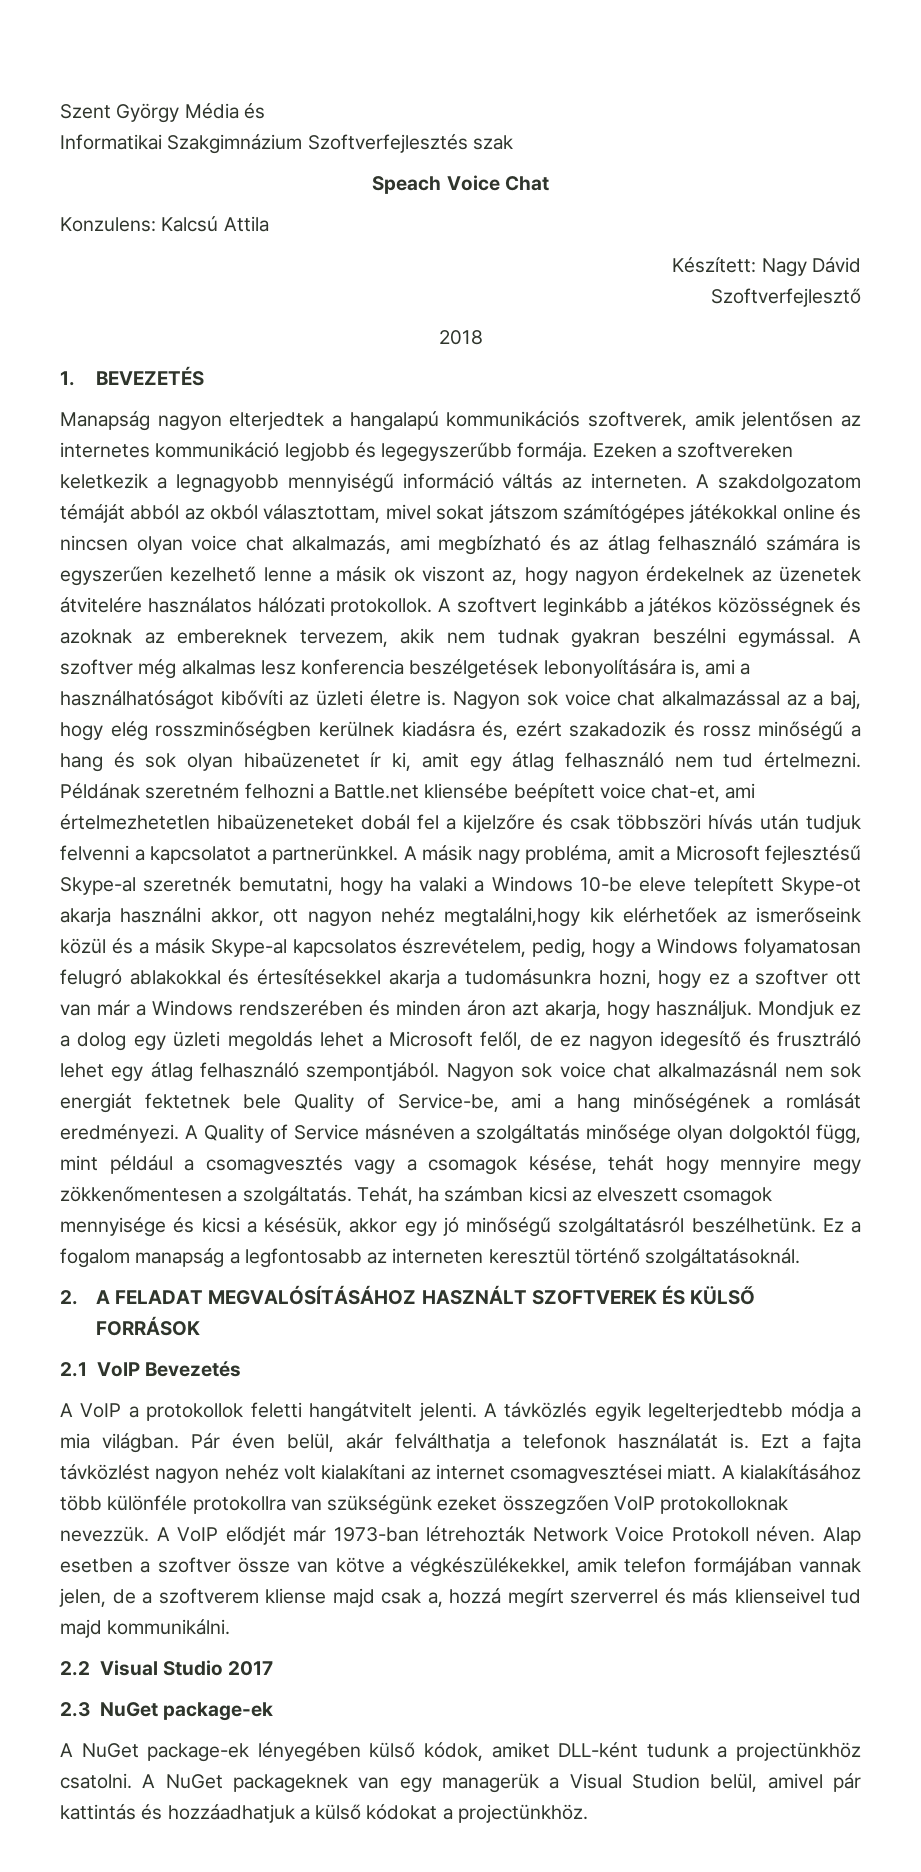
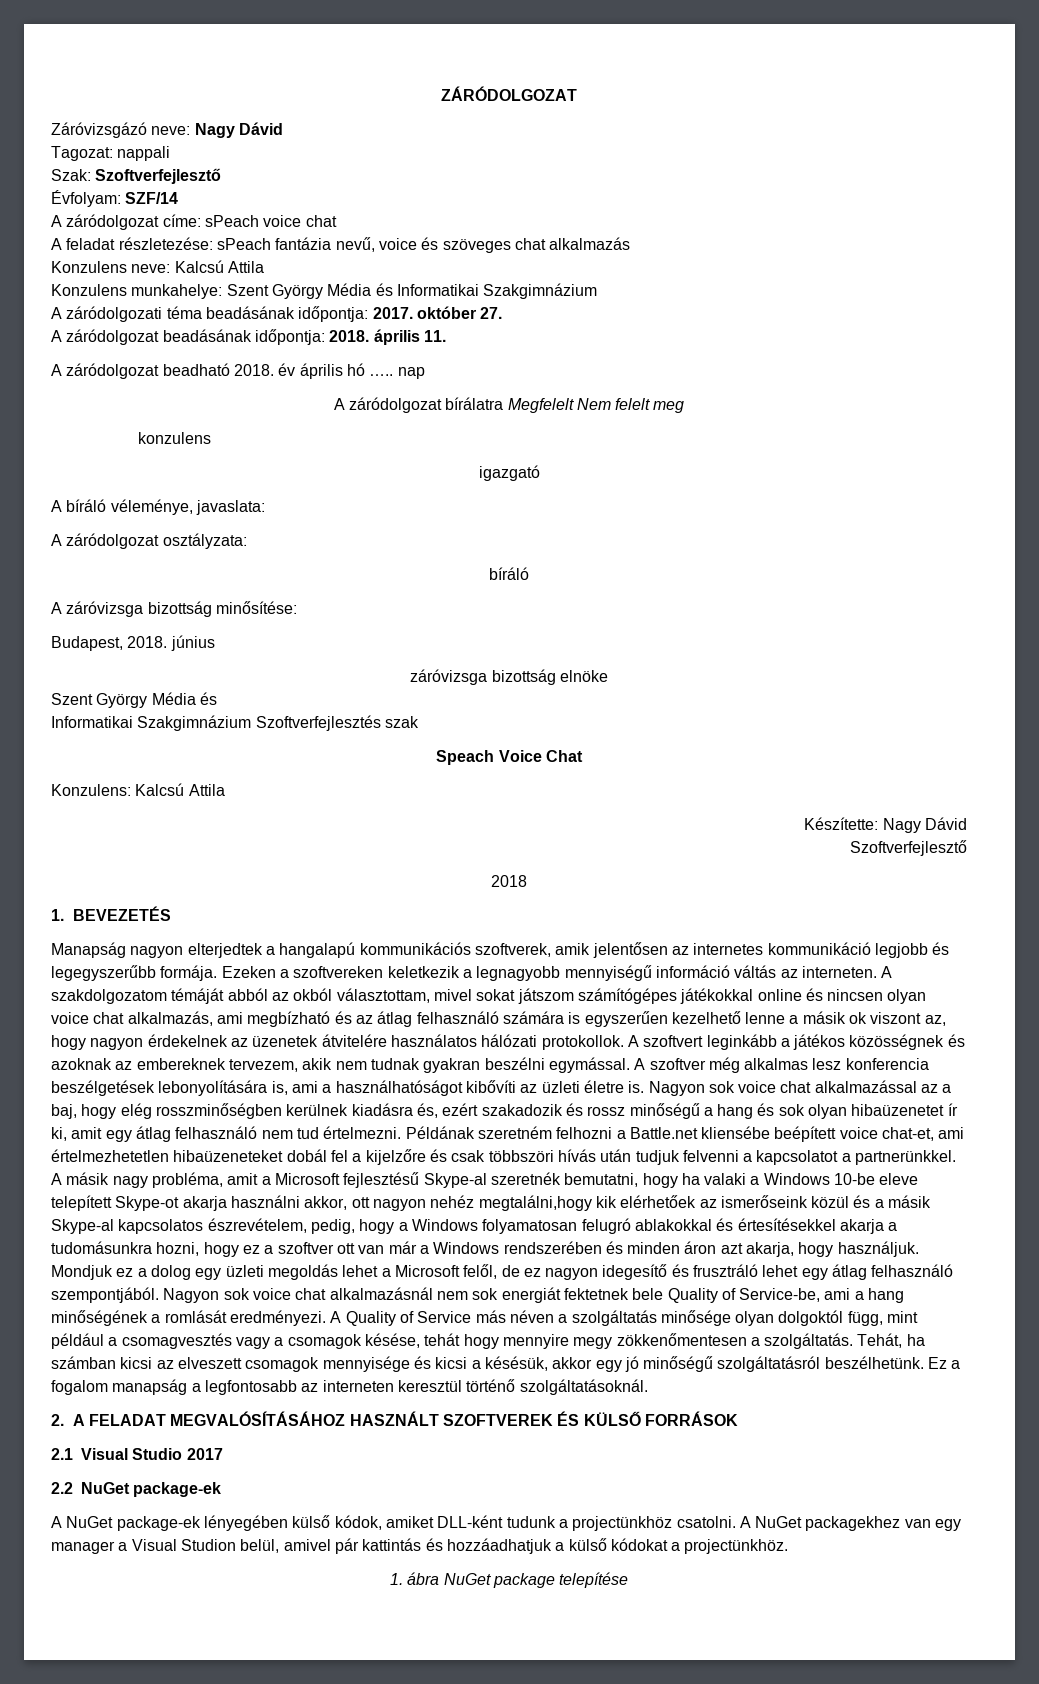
+ ZÁRÓDOLGOZAT
+ Záróvizsgázó neve: Nagy Dávid
+ Tagozat: nappali
+ Szak: Szoftverfejlesztő
+ Évfolyam: SZF/14
+ A záródolgozat címe: sPeach voice chat
+ A feladat részletezése: sPeach fantázia nevű, voice és szöveges chat alkalmazás
+ Konzulens neve: Kalcsú Attila
+ Konzulens munkahelye: Szent György Média és Informatikai Szakgimnázium
+ A záródolgozati téma beadásának időpontja: 2017. október 27.
+ A záródolgozat beadásának időpontja: 2018. április 11.
+ A záródolgozat beadható 2018. év április hó ….. nap
+ A záródolgozat bírálatra Megfelelt Nem felelt meg
+ konzulens
+ igazgató
+ A bíráló véleménye, javaslata:
+ A záródolgozat osztályzata:
+ bíráló
+ A záróvizsga bizottság minősítése:
+ Budapest, 2018. június
+ záróvizsga bizottság elnöke
- Készített: Nagy Dávid
+ Készítette: Nagy Dávid
- A Quality of Service másnéven a szolgáltatás minősége olyan dolgoktól függ, mint például a csomagvesztés vagy a csomagok késése, tehát hogy mennyire megy zökkenőmentesen a szolgáltatás.
+ A Quality of Service más néven a szolgáltatás minősége olyan dolgoktól függ, mint például a csomagvesztés vagy a csomagok késése, tehát hogy mennyire megy zökkenőmentesen a szolgáltatás.
- 2.1 VoIP Bevezetés
- A VoIP a protokollok feletti hangátvitelt jelenti. A távközlés egyik legelterjedtebb módja a mia világban. Pár éven belül, akár felválthatja a telefonok használatát is. Ezt a fajta távközlést nagyon nehéz volt kialakítani az internet csomagvesztései miatt. A kialakításához több különféle protokollra van szükségünk ezeket összegzően VoIP protokolloknak nevezzük. A VoIP elődjét már 1973-ban létrehozták Network Voice Protokoll néven. Alap esetben a szoftver össze van kötve a végkészülékekkel, amik telefon formájában vannak jelen, de a szoftverem kliense majd csak a, hozzá megírt szerverrel és más klienseivel tud majd kommunikálni.
- 2.2 Visual Studio 2017
+ 2.1 Visual Studio 2017
- 2.3 NuGet package-ek
+ 2.2 NuGet package-ek
- A NuGet packageknek van egy managerük a Visual Studion belül, amivel pár kattintás és hozzáadhatjuk a külső kódokat a projectünkhöz.
+ A NuGet packagekhez van egy manager a Visual Studion belül, amivel pár kattintás és hozzáadhatjuk a külső kódokat a projectünkhöz.
+ 1. ábra NuGet package telepítése

